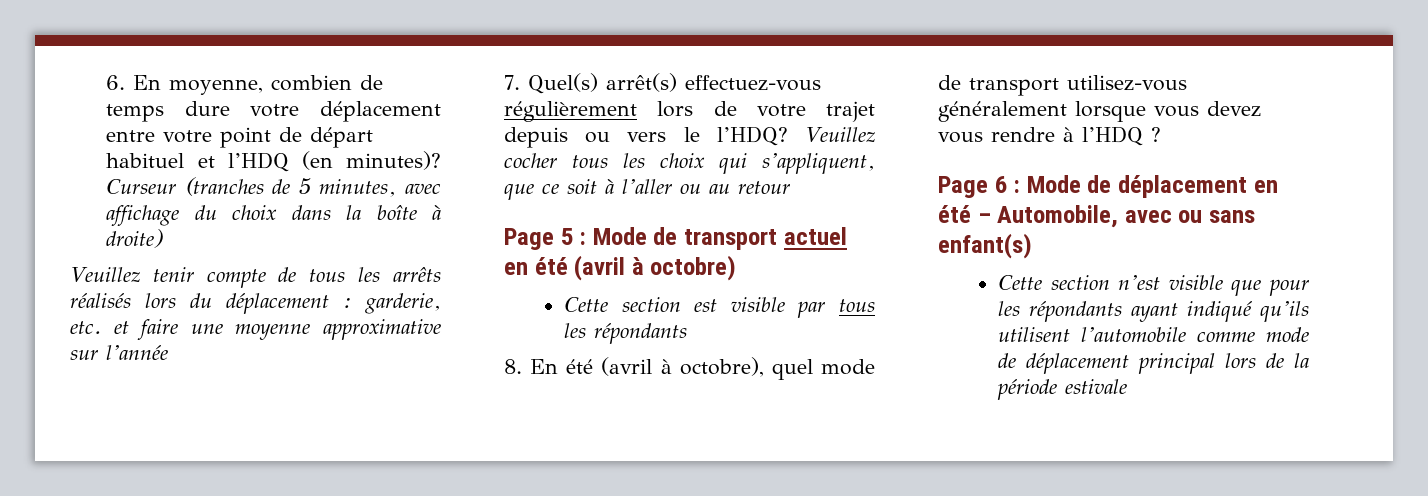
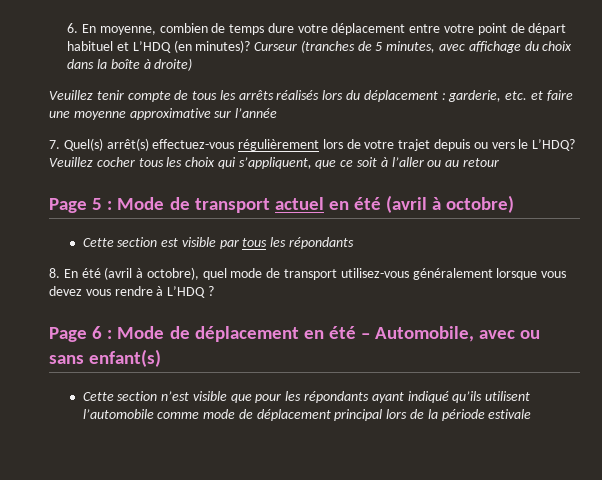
- 6. En moyenne, combien de temps dure votre déplacement entre votre point de départ habituel et l’HDQ (en minutes)?
+ 6. En moyenne, combien de temps dure votre déplacement entre votre point de départ habituel et L’HDQ (en minutes)?
- 7. Quel(s) arrêt(s) effectuez-vous régulièrement lors de votre trajet depuis ou vers le l’HDQ?
+ 7. Quel(s) arrêt(s) effectuez-vous régulièrement lors de votre trajet depuis ou vers le L’HDQ?
- 8. En été (avril à octobre), quel mode de transport utilisez-vous généralement lorsque vous devez vous rendre à l’HDQ ?
+ 8. En été (avril à octobre), quel mode de transport utilisez-vous généralement lorsque vous devez vous rendre à L’HDQ ?

